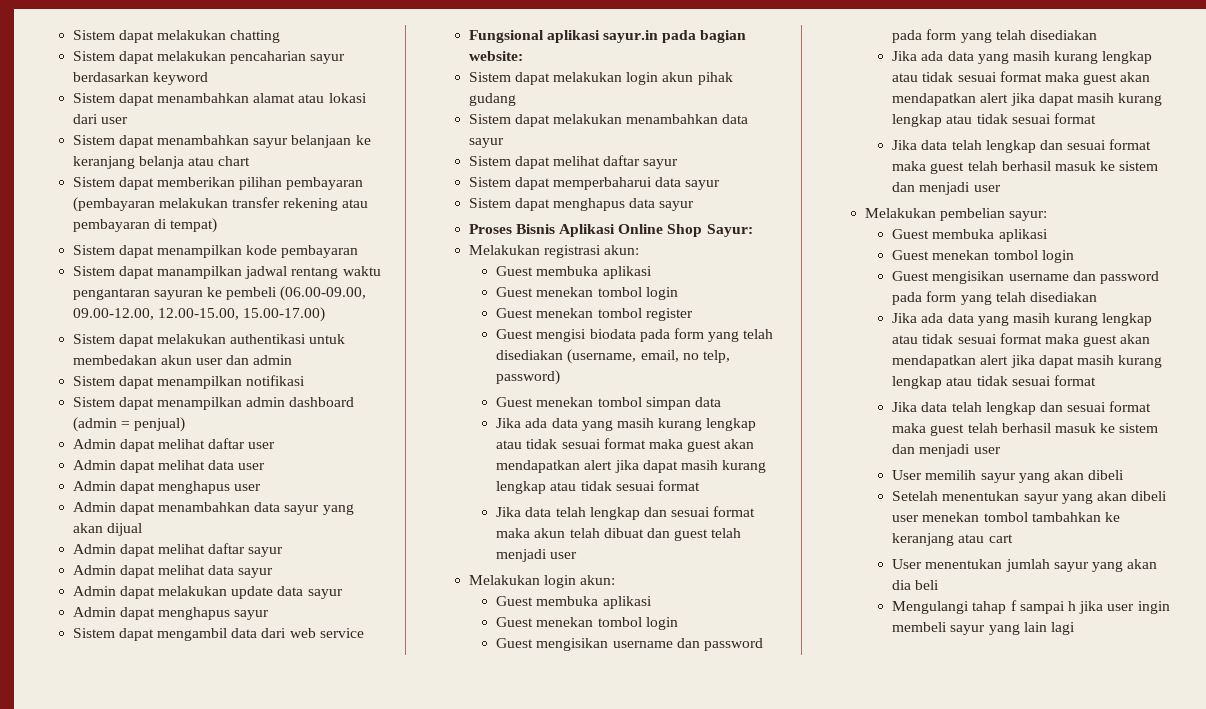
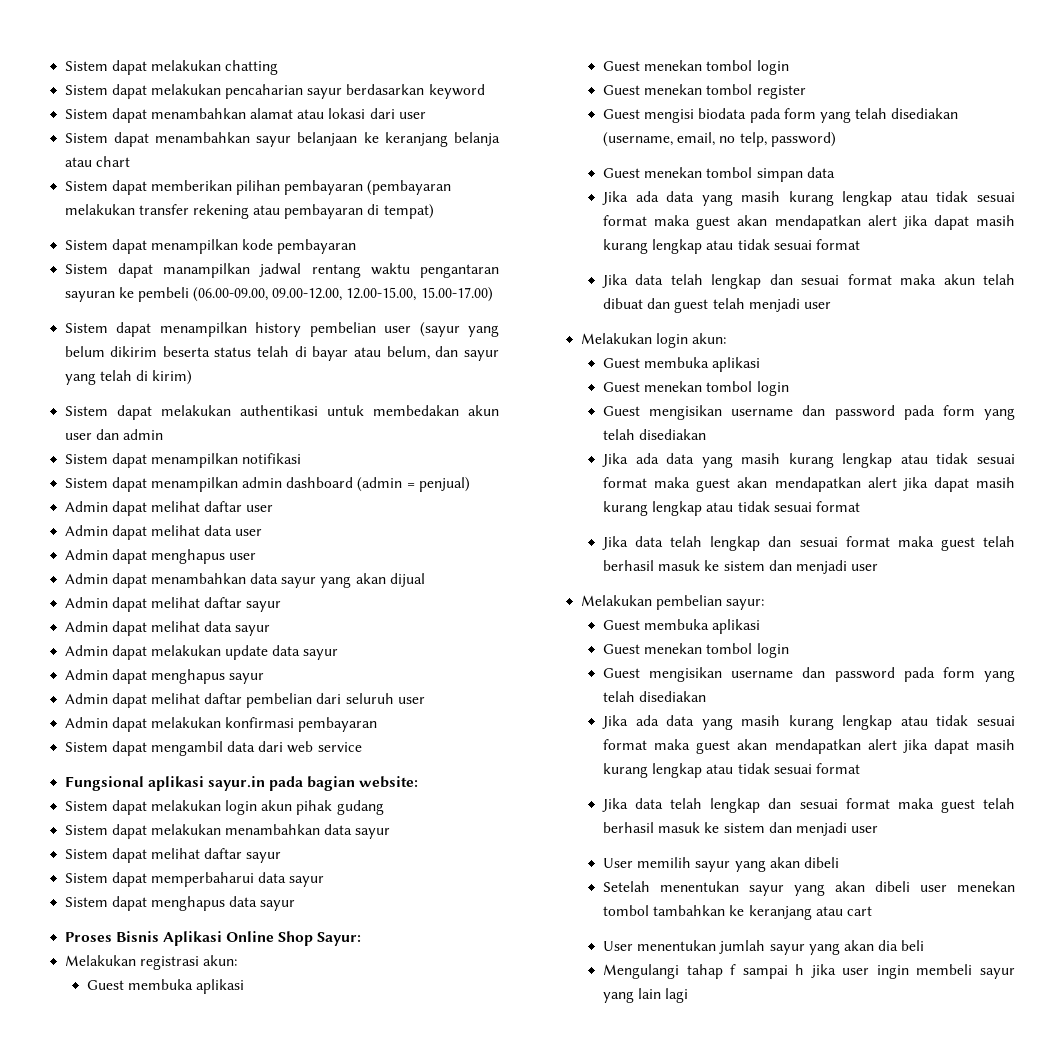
+ Sistem dapat menampilkan history pembelian user (sayur yang belum dikirim beserta status telah di bayar atau belum, dan sayur yang telah di kirim)
+ Admin dapat melihat daftar pembelian dari seluruh user
+ Admin dapat melakukan konfirmasi pembayaran

